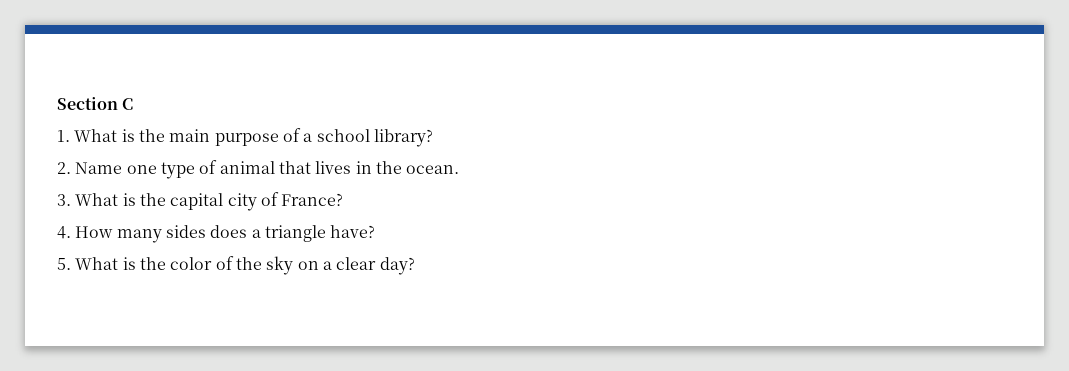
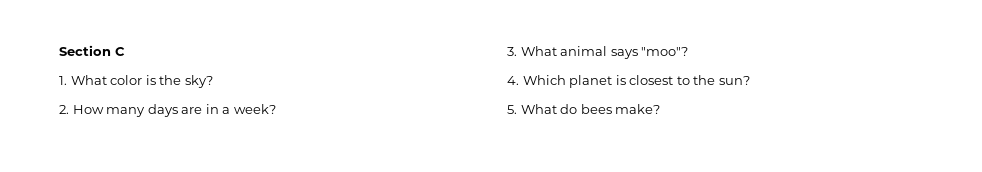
- 1. What is the main purpose of a school library?
- 2. Name one type of animal that lives in the ocean.
- 3. What is the capital city of France?
- 4. How many sides does a triangle have?
- 5. What is the color of the sky on a clear day?
+ 1. What color is the sky?
+ 2. How many days are in a week?
+ 3. What animal says "moo"?
+ 4. Which planet is closest to the sun?
+ 5. What do bees make?

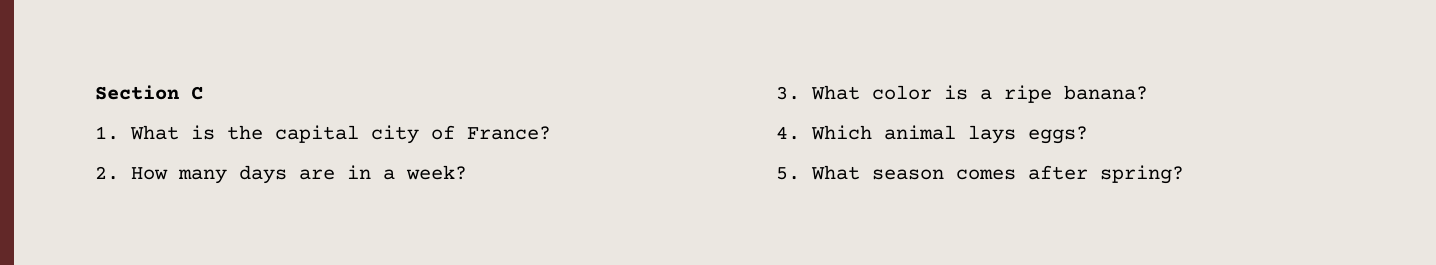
- 1. What color is the sky?
+ 1. What is the capital city of France?
- 3. What animal says "moo"?
- 4. Which planet is closest to the sun?
- 5. What do bees make?
+ 3. What color is a ripe banana?
+ 4. Which animal lays eggs?
+ 5. What season comes after spring?

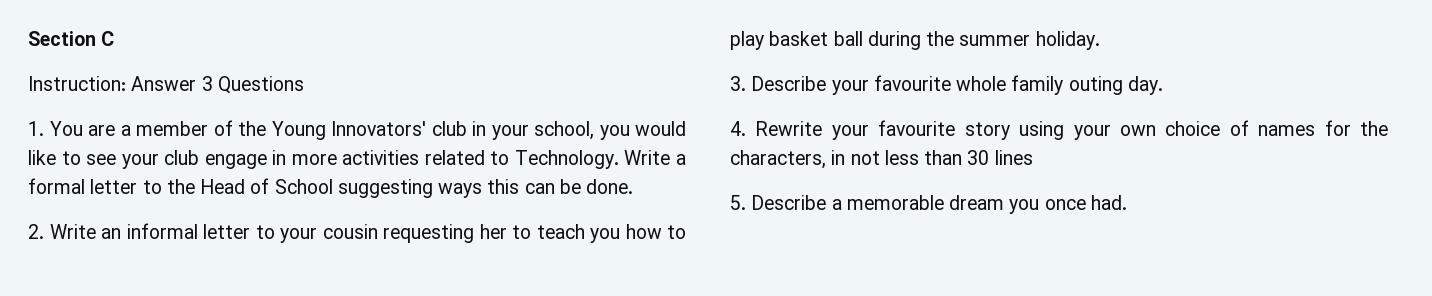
- 1. What is the capital city of France?
- 2. How many days are in a week?
- 3. What color is a ripe banana?
- 4. Which animal lays eggs?
- 5. What season comes after spring?
+ Instruction: Answer 3 Questions
+ 1. You are a member of the Young Innovators' club in your school, you would like to see your club engage in more activities related to Technology. Write a formal letter to the Head of School suggesting ways this can be done.
+ 2. Write an informal letter to your cousin requesting her to teach you how to play basket ball during the summer holiday.
+ 3. Describe your favourite whole family outing day.
+ 4. Rewrite your favourite story using your own choice of names for the characters, in not less than 30 lines
+ 5. Describe a memorable dream you once had.

